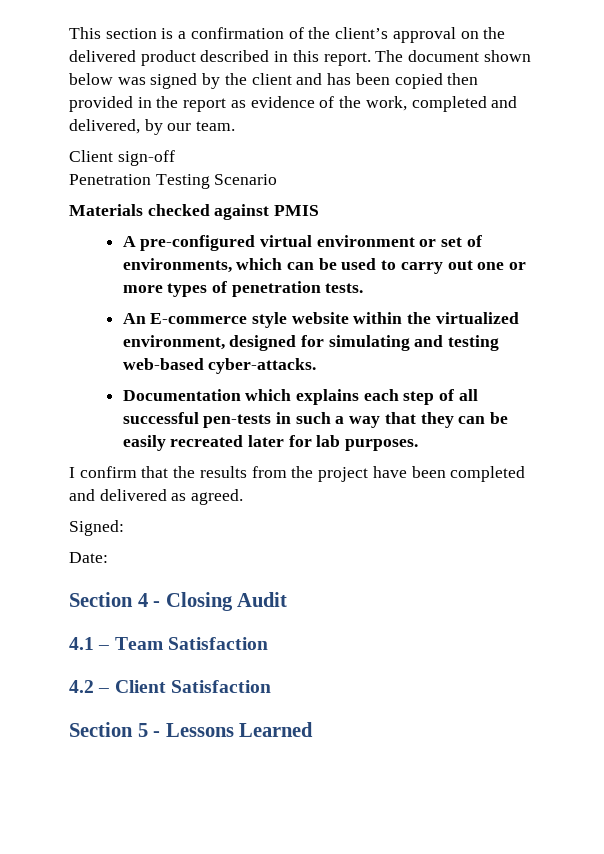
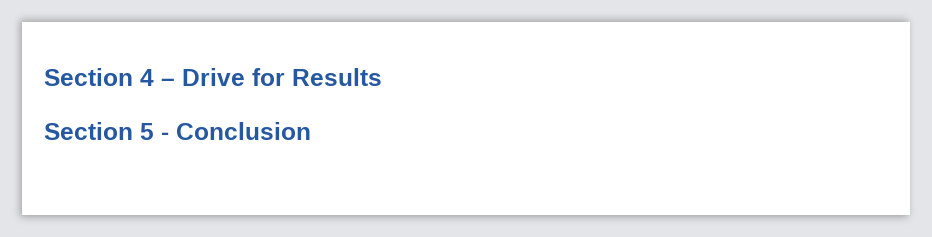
- This section is a confirmation of the client’s approval on the delivered product described in this report. The document shown below was signed by the client and has been copied then provided in the report as evidence of the work, completed and delivered, by our team.
- Client sign-off
- Penetration Testing Scenario
- Materials checked against PMIS
- A pre-configured virtual environment or set of environments, which can be used to carry out one or more types of penetration tests.
- An E-commerce style website within the virtualized environment, designed for simulating and testing web-based cyber-attacks.
- Documentation which explains each step of all successful pen-tests in such a way that they can be easily recreated later for lab purposes.
- I confirm that the results from the project have been completed and delivered as agreed.
- Signed:
- Date:
- Section 4 - Closing Audit
- 4.1 – Team Satisfaction
- 4.2 – Client Satisfaction
+ Section 4 – Drive for Results
- Section 5 - Lessons Learned
+ Section 5 - Conclusion

